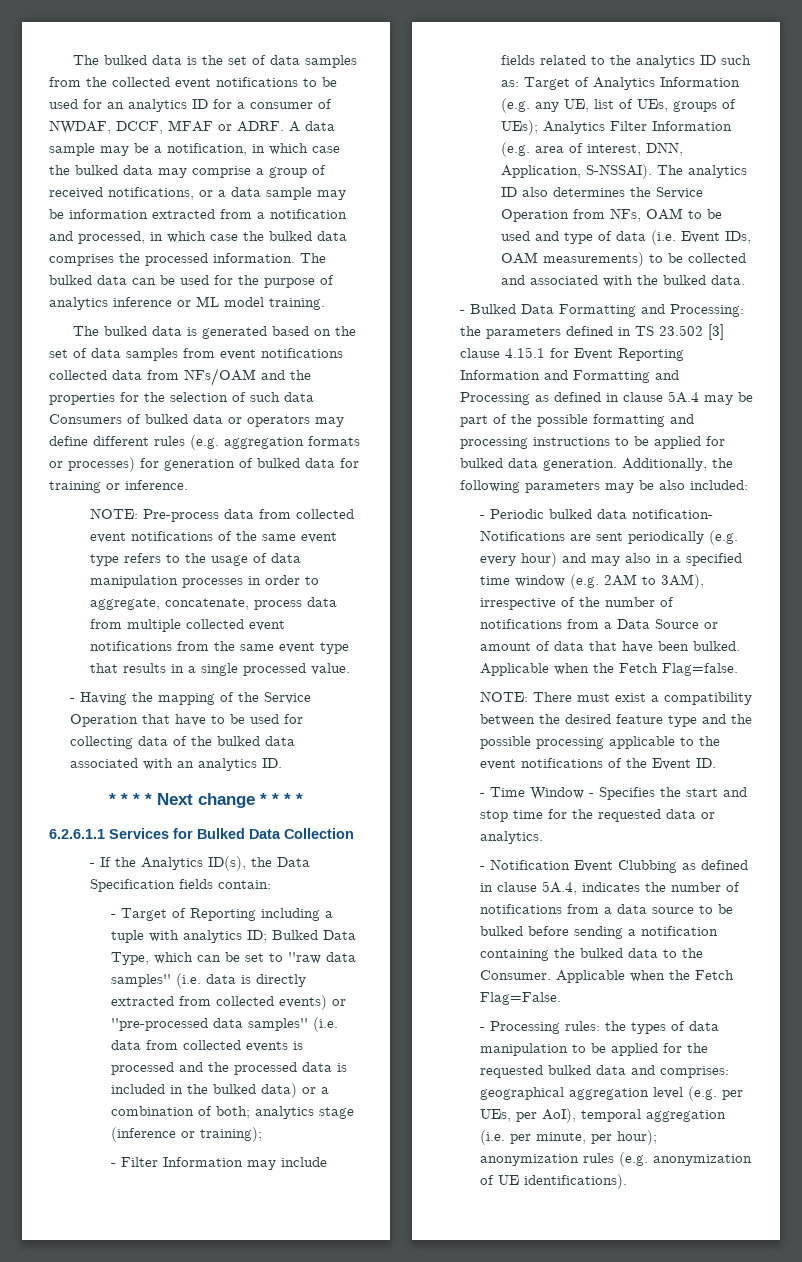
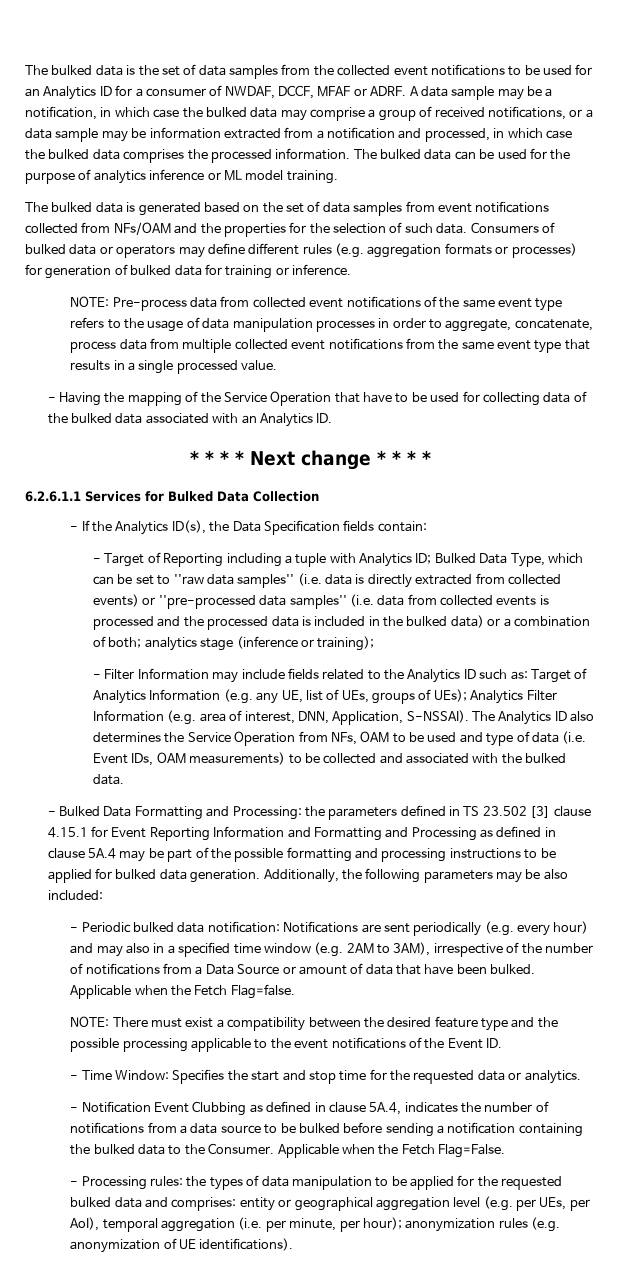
- The bulked data is the set of data samples from the collected event notifications to be used for an analytics ID for a consumer of NWDAF, DCCF, MFAF or ADRF.
+ The bulked data is the set of data samples from the collected event notifications to be used for an Analytics ID for a consumer of NWDAF, DCCF, MFAF or ADRF.
- The bulked data is generated based on the set of data samples from event notifications collected data from NFs/OAM and the properties for the selection of such data Consumers of bulked data or operators may define different rules (e.g. aggregation formats or processes) for generation of bulked data for training or inference.
+ The bulked data is generated based on the set of data samples from event notifications collected from NFs/OAM and the properties for the selection of such data. Consumers of bulked data or operators may define different rules (e.g. aggregation formats or processes) for generation of bulked data for training or inference.
- - Having the mapping of the Service Operation that have to be used for collecting data of the bulked data associated with an analytics ID.
+ - Having the mapping of the Service Operation that have to be used for collecting data of the bulked data associated with an Analytics ID.
- - Target of Reporting including a tuple with analytics ID; Bulked Data Type, which can be set to ''raw data samples'' (i.e. data is directly extracted from collected events) or ''pre-processed data samples'' (i.e. data from collected events is processed and the processed data is included in the bulked data) or a combination of both; analytics stage (inference or training);
+ - Target of Reporting including a tuple with Analytics ID; Bulked Data Type, which can be set to ''raw data samples'' (i.e. data is directly extracted from collected events) or ''pre-processed data samples'' (i.e. data from collected events is processed and the processed data is included in the bulked data) or a combination of both; analytics stage (inference or training);
- - Filter Information may include fields related to the analytics ID such as: Target of Analytics Information (e.g. any UE, list of UEs, groups of UEs); Analytics Filter Information (e.g. area of interest, DNN, Application, S-NSSAI).
+ - Filter Information may include fields related to the Analytics ID such as: Target of Analytics Information (e.g. any UE, list of UEs, groups of UEs); Analytics Filter Information (e.g. area of interest, DNN, Application, S-NSSAI).
- The analytics ID also determines the Service Operation from NFs, OAM to be used and type of data (i.e. Event IDs, OAM measurements) to be collected and associated with the bulked data.
+ The Analytics ID also determines the Service Operation from NFs, OAM to be used and type of data (i.e. Event IDs, OAM measurements) to be collected and associated with the bulked data.
- - Periodic bulked data notification- Notifications are sent periodically (e.g. every hour) and may also in a specified time window (e.g. 2AM to 3AM), irrespective of the number of notifications from a Data Source or amount of data that have been bulked.
+ - Periodic bulked data notification: Notifications are sent periodically (e.g. every hour) and may also in a specified time window (e.g. 2AM to 3AM), irrespective of the number of notifications from a Data Source or amount of data that have been bulked.
- - Time Window - Specifies the start and stop time for the requested data or analytics.
+ - Time Window: Specifies the start and stop time for the requested data or analytics.
- - Processing rules: the types of data manipulation to be applied for the requested bulked data and comprises: geographical aggregation level (e.g. per UEs, per AoI), temporal aggregation (i.e. per minute, per hour); anonymization rules (e.g. anonymization of UE identifications).
+ - Processing rules: the types of data manipulation to be applied for the requested bulked data and comprises: entity or geographical aggregation level (e.g. per UEs, per AoI), temporal aggregation (i.e. per minute, per hour); anonymization rules (e.g. anonymization of UE identifications).

